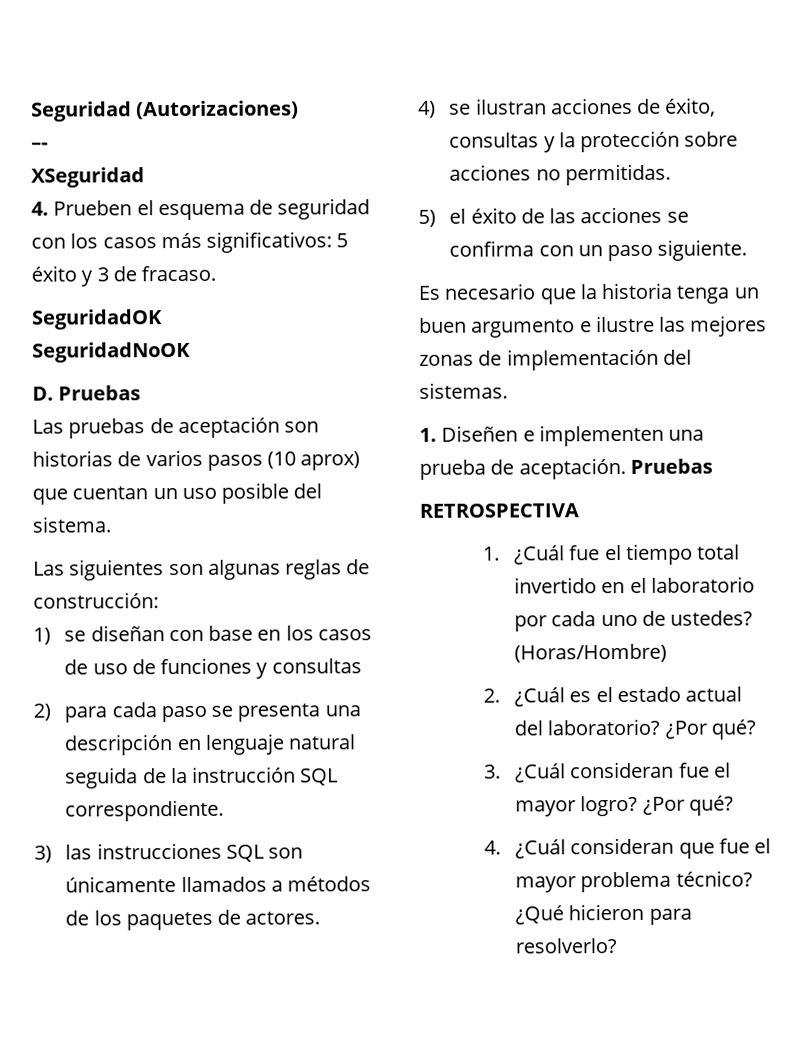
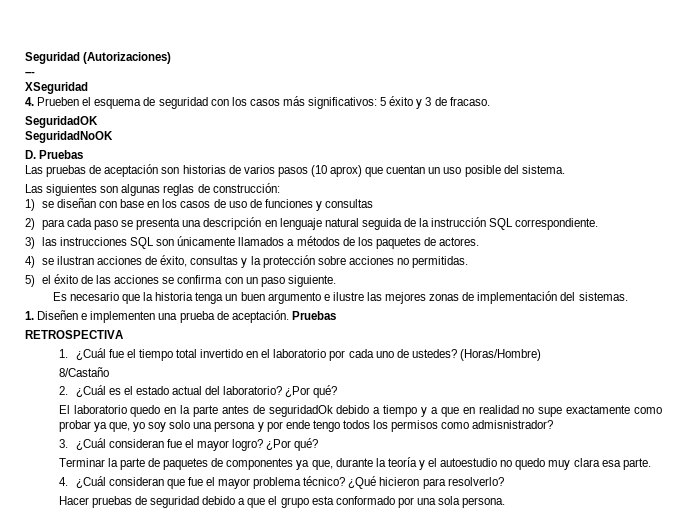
+ 8/Castaño
+ El laboratorio quedo en la parte antes de seguridadOk debido a tiempo y a que en realidad no supe exactamente como probar ya que, yo soy solo una persona y por ende tengo todos los permisos como admisnistrador?
+ Terminar la parte de paquetes de componentes ya que, durante la teoría y el autoestudio no quedo muy clara esa parte.
+ Hacer pruebas de seguridad debido a que el grupo esta conformado por una sola persona.

